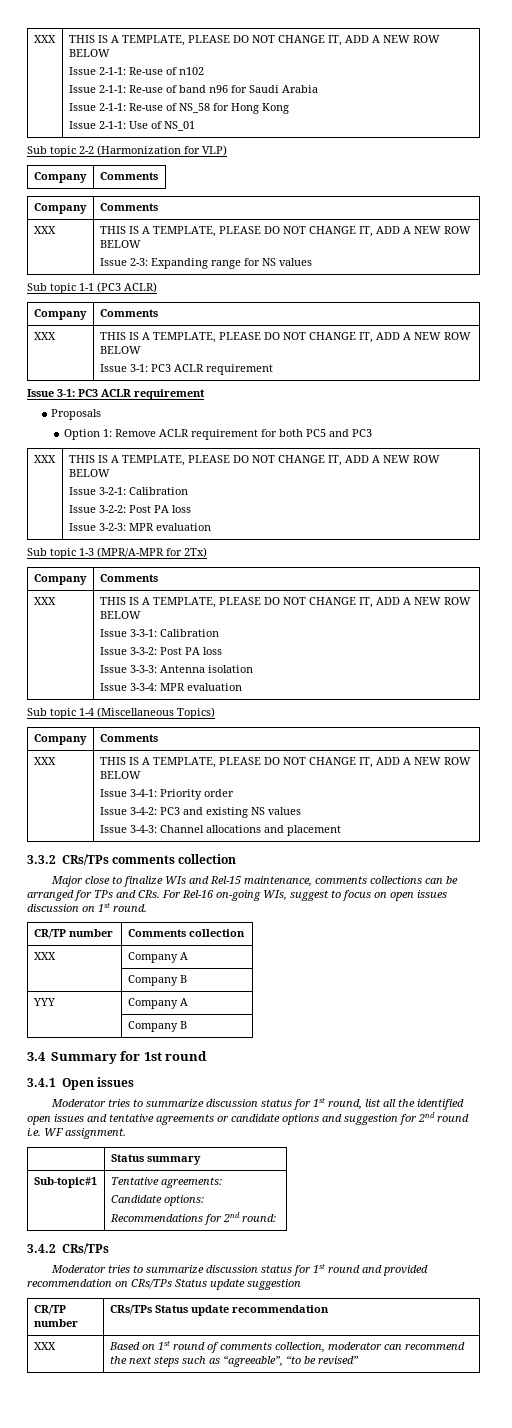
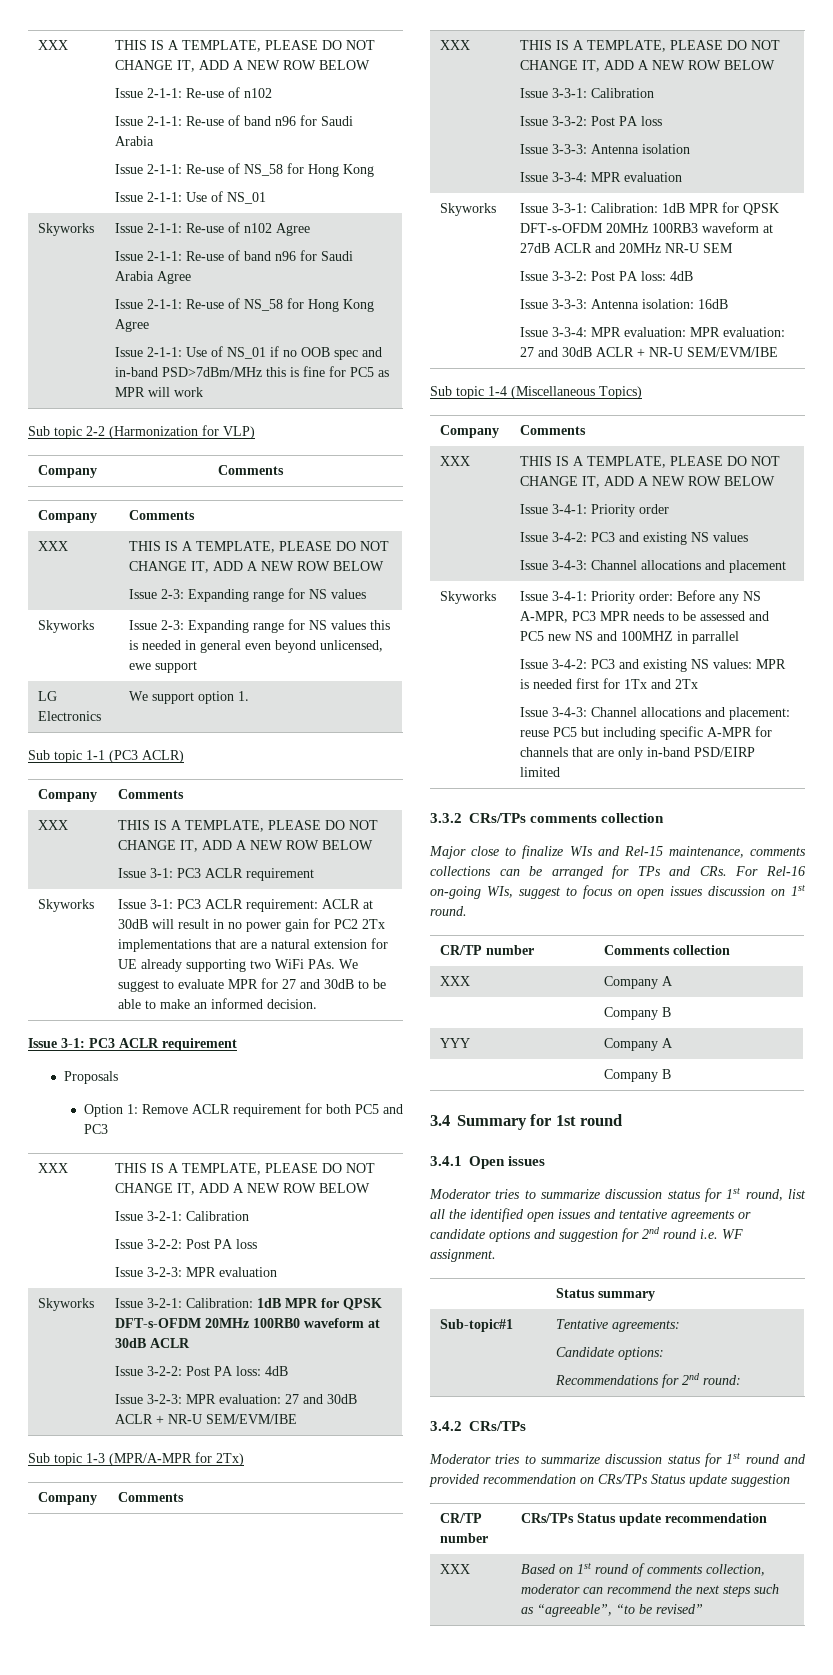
+ Skyworks | Issue 2-1-1: Re-use of n102 Agree
+ Issue 2-1-1: Re-use of band n96 for Saudi Arabia Agree
+ Issue 2-1-1: Re-use of NS_58 for Hong Kong Agree
+ Issue 2-1-1: Use of NS_01 if no OOB spec and in-band PSD>7dBm/MHz this is fine for PC5 as MPR will work
+ Skyworks | Issue 2-3: Expanding range for NS values this is needed in general even beyond unlicensed, ewe support
+ LG Electronics | We support option 1.
+ Skyworks | Issue 3-1: PC3 ACLR requirement: ACLR at 30dB will result in no power gain for PC2 2Tx implementations that are a natural extension for UE already supporting two WiFi PAs. We suggest to evaluate MPR for 27 and 30dB to be able to make an informed decision.
+ Skyworks | Issue 3-2-1: Calibration: 1dB MPR for QPSK DFT-s-OFDM 20MHz 100RB0 waveform at 30dB ACLR
+ Issue 3-2-2: Post PA loss: 4dB
+ Issue 3-2-3: MPR evaluation: 27 and 30dB ACLR + NR-U SEM/EVM/IBE
+ Skyworks | Issue 3-3-1: Calibration: 1dB MPR for QPSK DFT-s-OFDM 20MHz 100RB3 waveform at 27dB ACLR and 20MHz NR-U SEM
+ Issue 3-3-2: Post PA loss: 4dB
+ Issue 3-3-3: Antenna isolation: 16dB
+ Issue 3-3-4: MPR evaluation: MPR evaluation: 27 and 30dB ACLR + NR-U SEM/EVM/IBE
+ Skyworks | Issue 3-4-1: Priority order: Before any NS A-MPR, PC3 MPR needs to be assessed and PC5 new NS and 100MHZ in parrallel
+ Issue 3-4-2: PC3 and existing NS values: MPR is needed first for 1Tx and 2Tx
+ Issue 3-4-3: Channel allocations and placement: reuse PC5 but including specific A-MPR for channels that are only in-band PSD/EIRP limited

